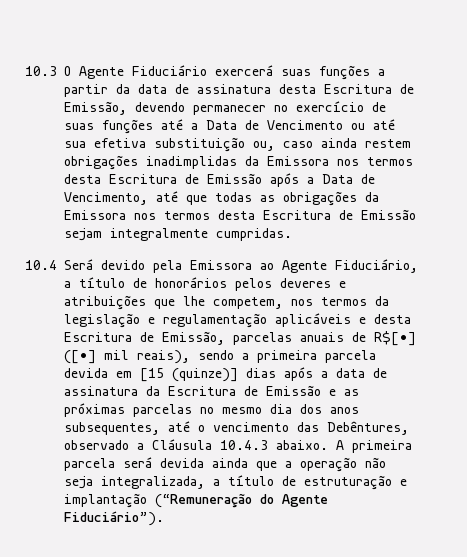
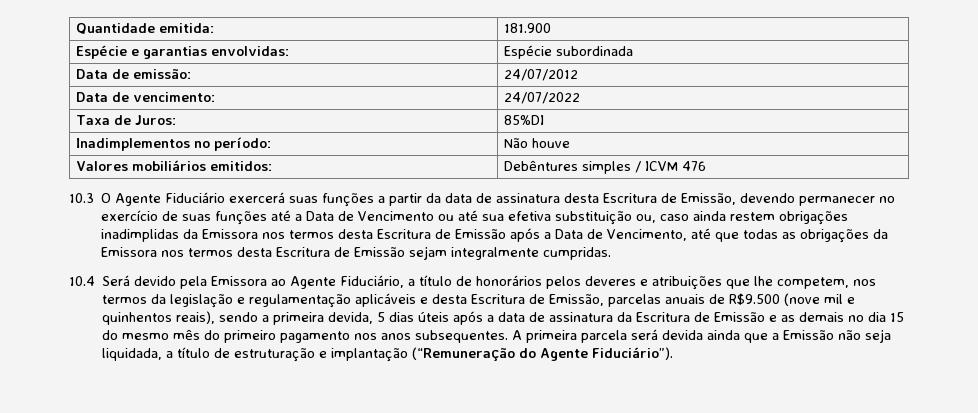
+ Quantidade emitida: | 181.900
+ Espécie e garantias envolvidas: | Espécie subordinada
+ Data de emissão: | 24/07/2012
+ Data de vencimento: | 24/07/2022
+ Taxa de Juros: | 85%DI
+ Inadimplementos no período: | Não houve
+ Valores mobiliários emitidos: | Debêntures simples / ICVM 476
- 10.4 Será devido pela Emissora ao Agente Fiduciário, a título de honorários pelos deveres e atribuições que lhe competem, nos termos da legislação e regulamentação aplicáveis e desta Escritura de Emissão, parcelas anuais de R$[•] ([•] mil reais), sendo a primeira parcela devida em [15 (quinze)] dias após a data de assinatura da Escritura de Emissão e as próximas parcelas no mesmo dia dos anos subsequentes, até o vencimento das Debêntures, observado a Cláusula 10.4.3 abaixo.
+ 10.4 Será devido pela Emissora ao Agente Fiduciário, a título de honorários pelos deveres e atribuições que lhe competem, nos termos da legislação e regulamentação aplicáveis e desta Escritura de Emissão, parcelas anuais de R$9.500 (nove mil e quinhentos reais), sendo a primeira devida, 5 dias úteis após a data de assinatura da Escritura de Emissão e as demais no dia 15 do mesmo mês do primeiro pagamento nos anos subsequentes.
- A primeira parcela será devida ainda que a operação não seja integralizada, a título de estruturação e implantação (“Remuneração do Agente Fiduciário”).
+ A primeira parcela será devida ainda que a Emissão não seja liquidada, a título de estruturação e implantação (“Remuneração do Agente Fiduciário”).

